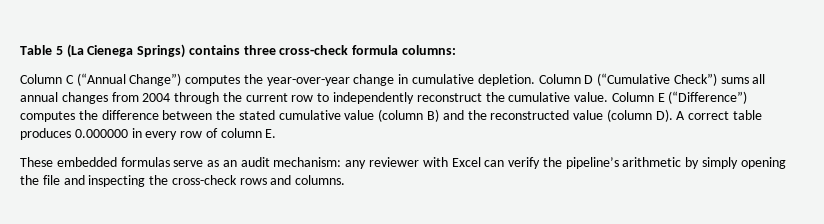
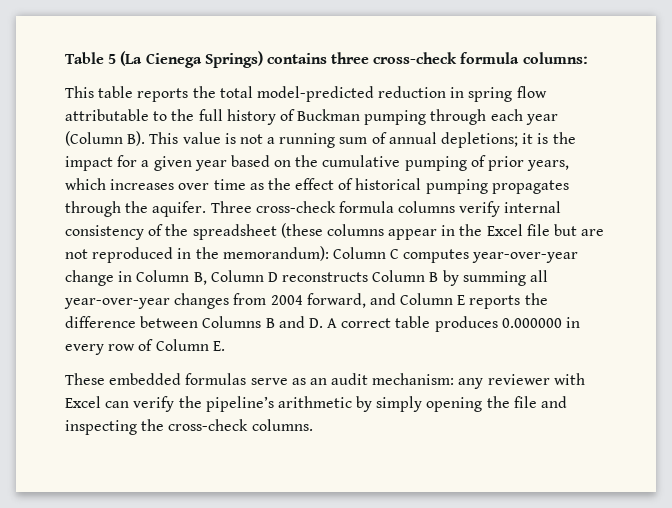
- Column C (“Annual Change”) computes the year-over-year change in cumulative depletion. Column D (“Cumulative Check”) sums all annual changes from 2004 through the current row to independently reconstruct the cumulative value. Column E (“Difference”) computes the difference between the stated cumulative value (column B) and the reconstructed value (column D). A correct table produces 0.000000 in every row of column E.
+ This table reports the total model-predicted reduction in spring flow attributable to the full history of Buckman pumping through each year (Column B). This value is not a running sum of annual depletions; it is the impact for a given year based on the cumulative pumping of prior years, which increases over time as the effect of historical pumping propagates through the aquifer. Three cross-check formula columns verify internal consistency of the spreadsheet (these columns appear in the Excel file but are not reproduced in the memorandum): Column C computes year-over-year change in Column B, Column D reconstructs Column B by summing all year-over-year changes from 2004 forward, and Column E reports the difference between Columns B and D. A correct table produces 0.000000 in every row of Column E.
- These embedded formulas serve as an audit mechanism: any reviewer with Excel can verify the pipeline’s arithmetic by simply opening the file and inspecting the cross-check rows and columns.
+ These embedded formulas serve as an audit mechanism: any reviewer with Excel can verify the pipeline’s arithmetic by simply opening the file and inspecting the cross-check columns.

